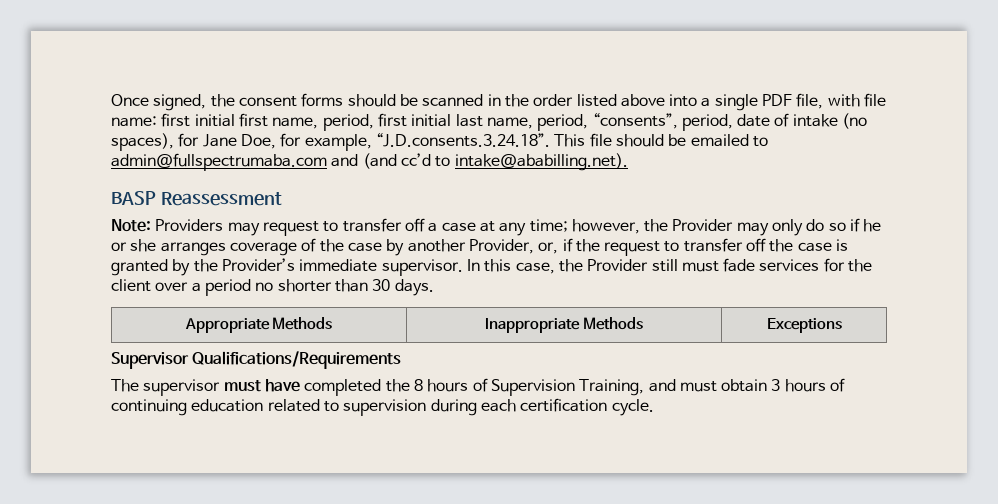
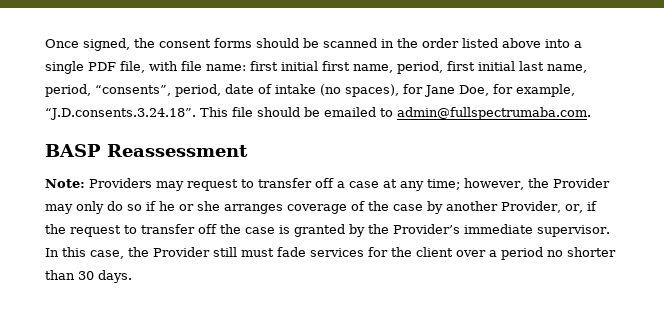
- Once signed, the consent forms should be scanned in the order listed above into a single PDF file, with file name: first initial first name, period, first initial last name, period, “consents”, period, date of intake (no spaces), for Jane Doe, for example, “J.D.consents.3.24.18”. This file should be emailed to admin@fullspectrumaba.com and (and cc’d to intake@ababilling.net).
+ Once signed, the consent forms should be scanned in the order listed above into a single PDF file, with file name: first initial first name, period, first initial last name, period, “consents”, period, date of intake (no spaces), for Jane Doe, for example, “J.D.consents.3.24.18”. This file should be emailed to admin@fullspectrumaba.com.
- Appropriate Methods | Inappropriate Methods | Exceptions
- Supervisor Qualifications/Requirements
- The supervisor must have completed the 8 hours of Supervision Training, and must obtain 3 hours of continuing education related to supervision during each certification cycle.

